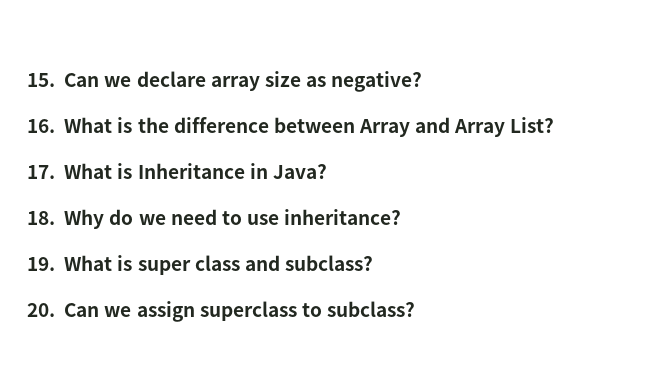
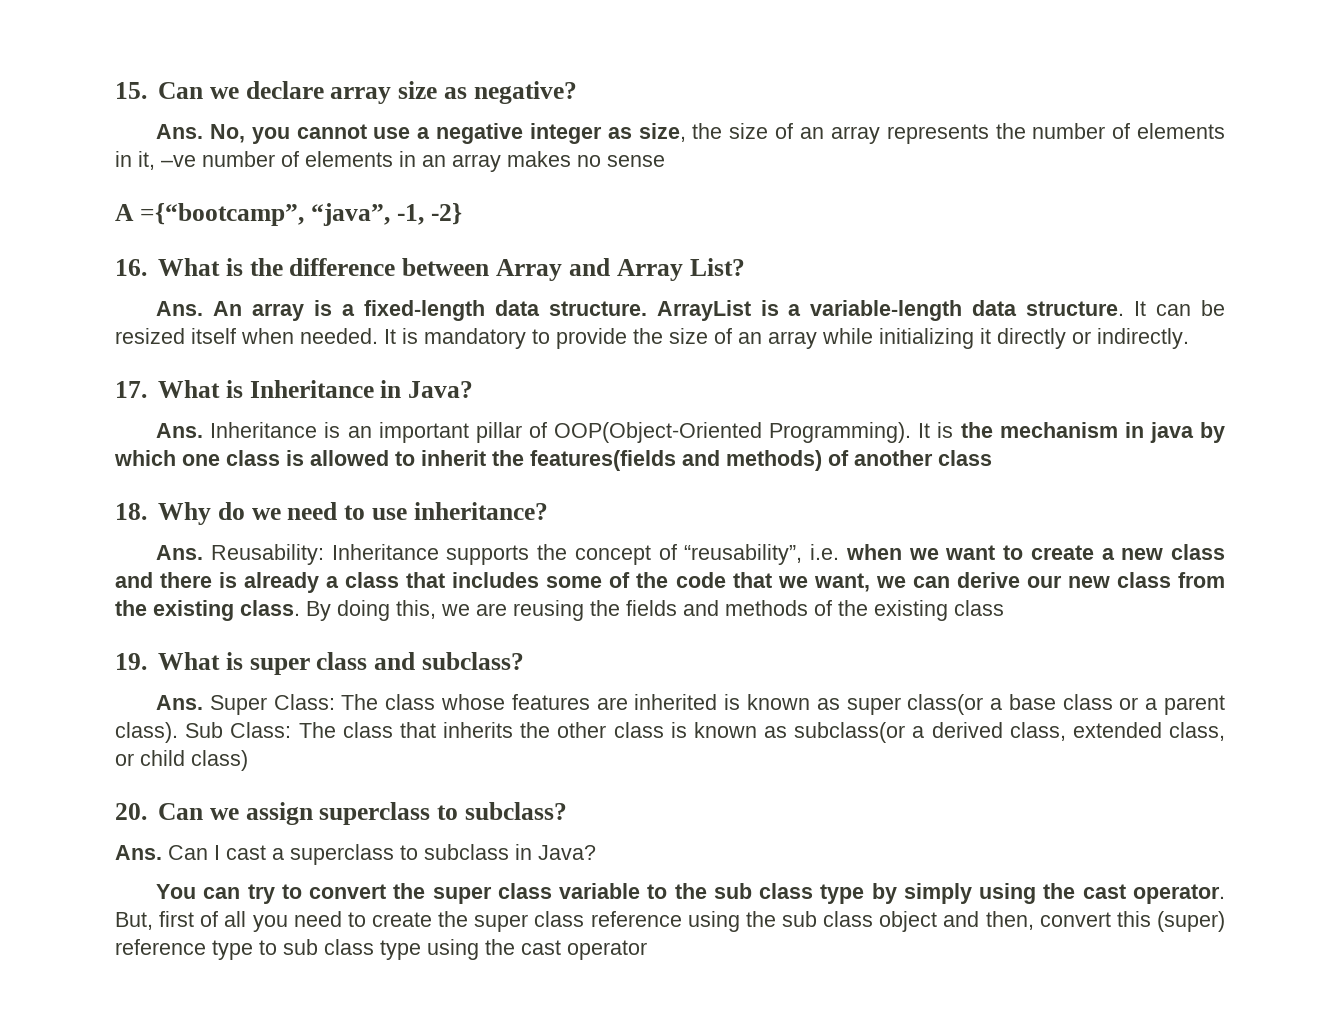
+ Ans. No, you cannot use a negative integer as size, the size of an array represents the number of elements in it, –ve number of elements in an array makes no sense
+ A ={“bootcamp”, “java”, -1, -2}
+ Ans. An array is a fixed-length data structure. ArrayList is a variable-length data structure. It can be resized itself when needed. It is mandatory to provide the size of an array while initializing it directly or indirectly.
+ Ans. Inheritance is an important pillar of OOP(Object-Oriented Programming). It is the mechanism in java by which one class is allowed to inherit the features(fields and methods) of another class
+ Ans. Reusability: Inheritance supports the concept of “reusability”, i.e. when we want to create a new class and there is already a class that includes some of the code that we want, we can derive our new class from the existing class. By doing this, we are reusing the fields and methods of the existing class
+ Ans. Super Class: The class whose features are inherited is known as super class(or a base class or a parent class). Sub Class: The class that inherits the other class is known as subclass(or a derived class, extended class, or child class)
+ Ans. Can I cast a superclass to subclass in Java?
+ You can try to convert the super class variable to the sub class type by simply using the cast operator. But, first of all you need to create the super class reference using the sub class object and then, convert this (super) reference type to sub class type using the cast operator

